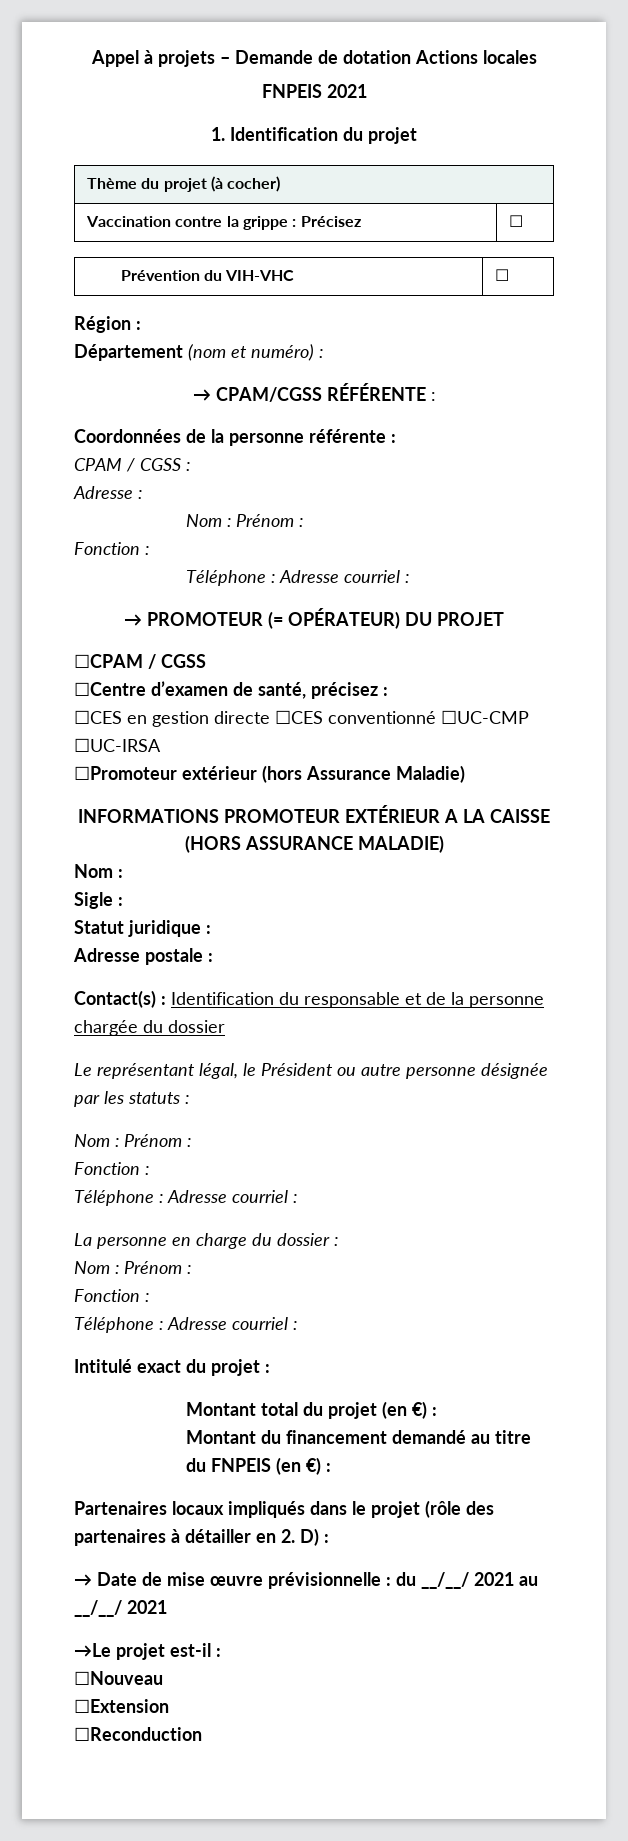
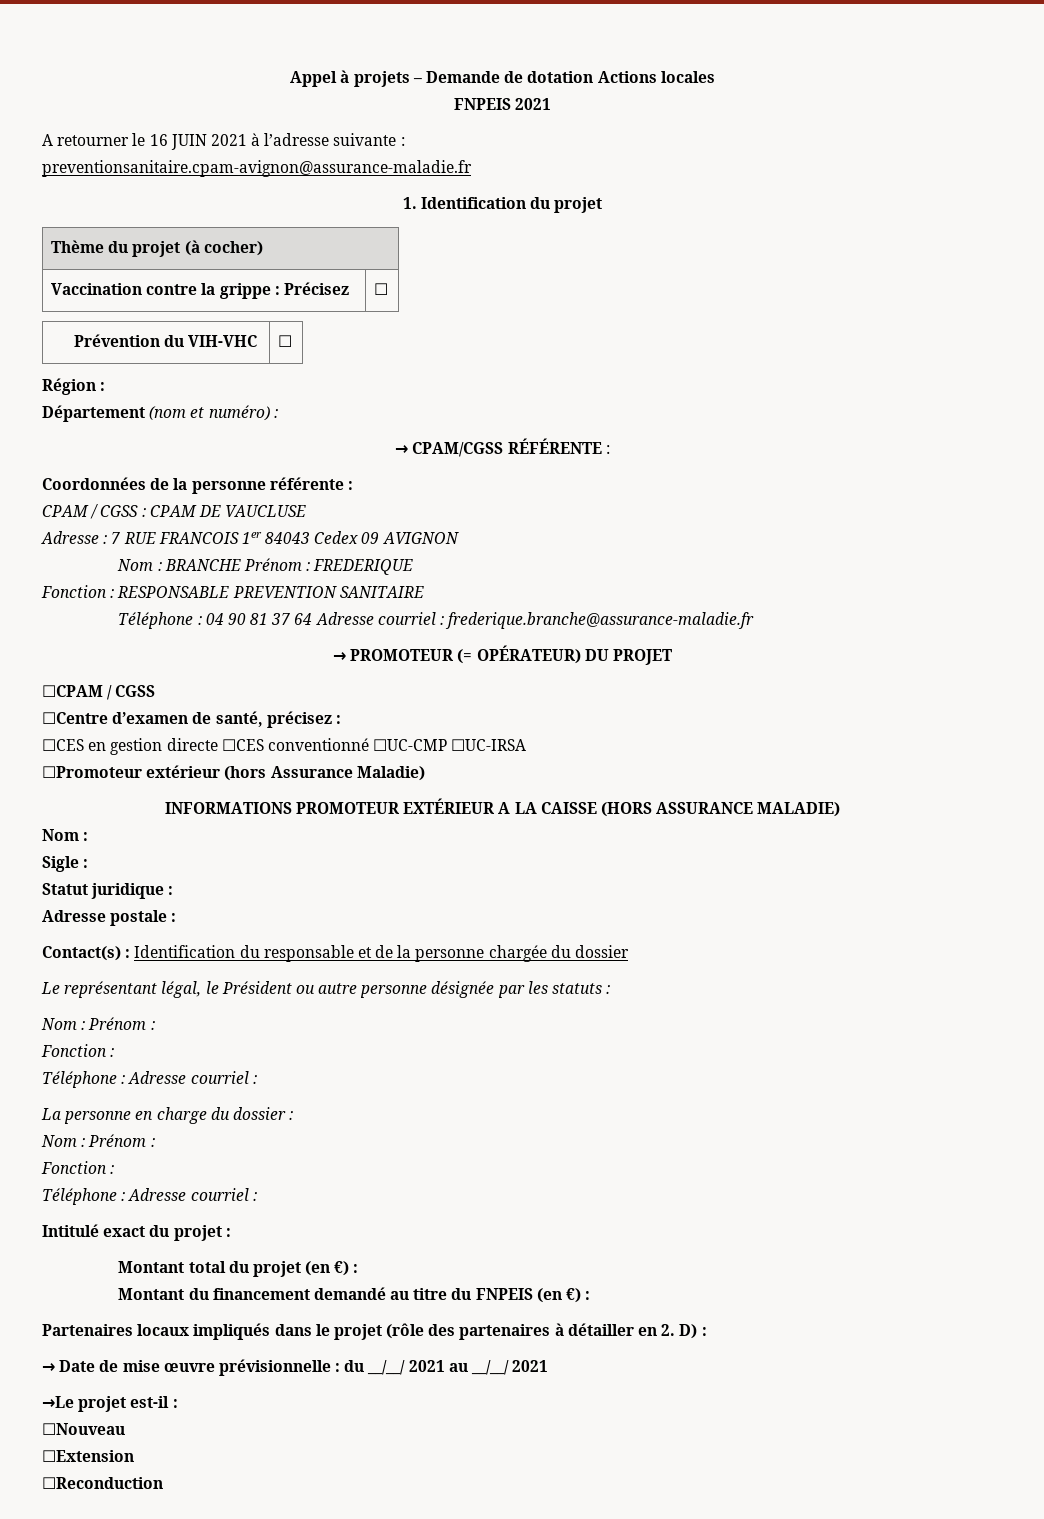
+ A retourner le 16 JUIN 2021 à l’adresse suivante :
+ preventionsanitaire.cpam-avignon@assurance-maladie.fr
- CPAM / CGSS :
+ CPAM / CGSS : CPAM DE VAUCLUSE
- Adresse :
- Nom : Prénom :
- Fonction :
- Téléphone : Adresse courriel :
+ Adresse : 7 RUE FRANCOIS 1er 84043 Cedex 09 AVIGNON
+ Nom : BRANCHE Prénom : FREDERIQUE
+ Fonction : RESPONSABLE PREVENTION SANITAIRE
+ Téléphone : 04 90 81 37 64 Adresse courriel : frederique.branche@assurance-maladie.fr

